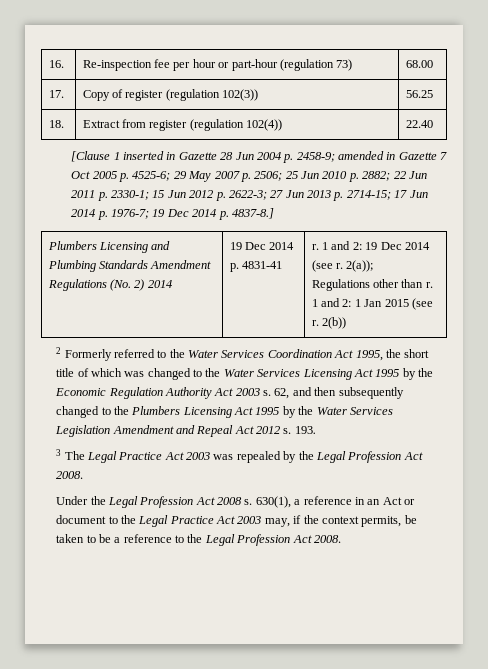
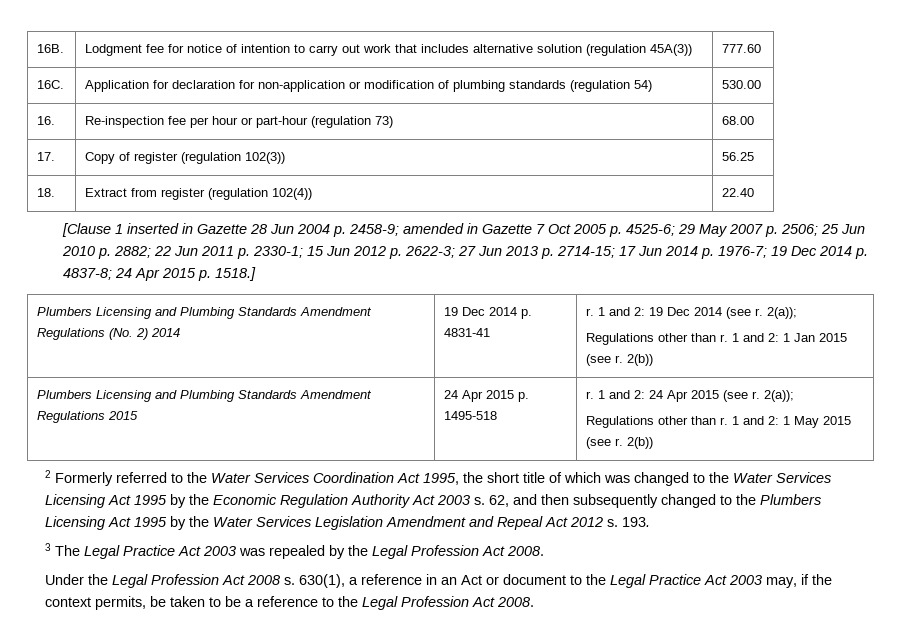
+ 16B. | Lodgment fee for notice of intention to carry out work that includes alternative solution (regulation 45A(3)) | 777.60
+ 16C. | Application for declaration for non-application or modification of plumbing standards (regulation 54) | 530.00
- [Clause 1 inserted in Gazette 28 Jun 2004 p. 2458-9; amended in Gazette 7 Oct 2005 p. 4525-6; 29 May 2007 p. 2506; 25 Jun 2010 p. 2882; 22 Jun 2011 p. 2330-1; 15 Jun 2012 p. 2622-3; 27 Jun 2013 p. 2714-15; 17 Jun 2014 p. 1976-7; 19 Dec 2014 p. 4837-8.]
+ [Clause 1 inserted in Gazette 28 Jun 2004 p. 2458-9; amended in Gazette 7 Oct 2005 p. 4525-6; 29 May 2007 p. 2506; 25 Jun 2010 p. 2882; 22 Jun 2011 p. 2330-1; 15 Jun 2012 p. 2622-3; 27 Jun 2013 p. 2714-15; 17 Jun 2014 p. 1976-7; 19 Dec 2014 p. 4837-8; 24 Apr 2015 p. 1518.]
+ Plumbers Licensing and Plumbing Standards Amendment Regulations 2015 | 24 Apr 2015 p. 1495-518 | r. 1 and 2: 24 Apr 2015 (see r. 2(a));
+ Regulations other than r. 1 and 2: 1 May 2015 (see r. 2(b))

